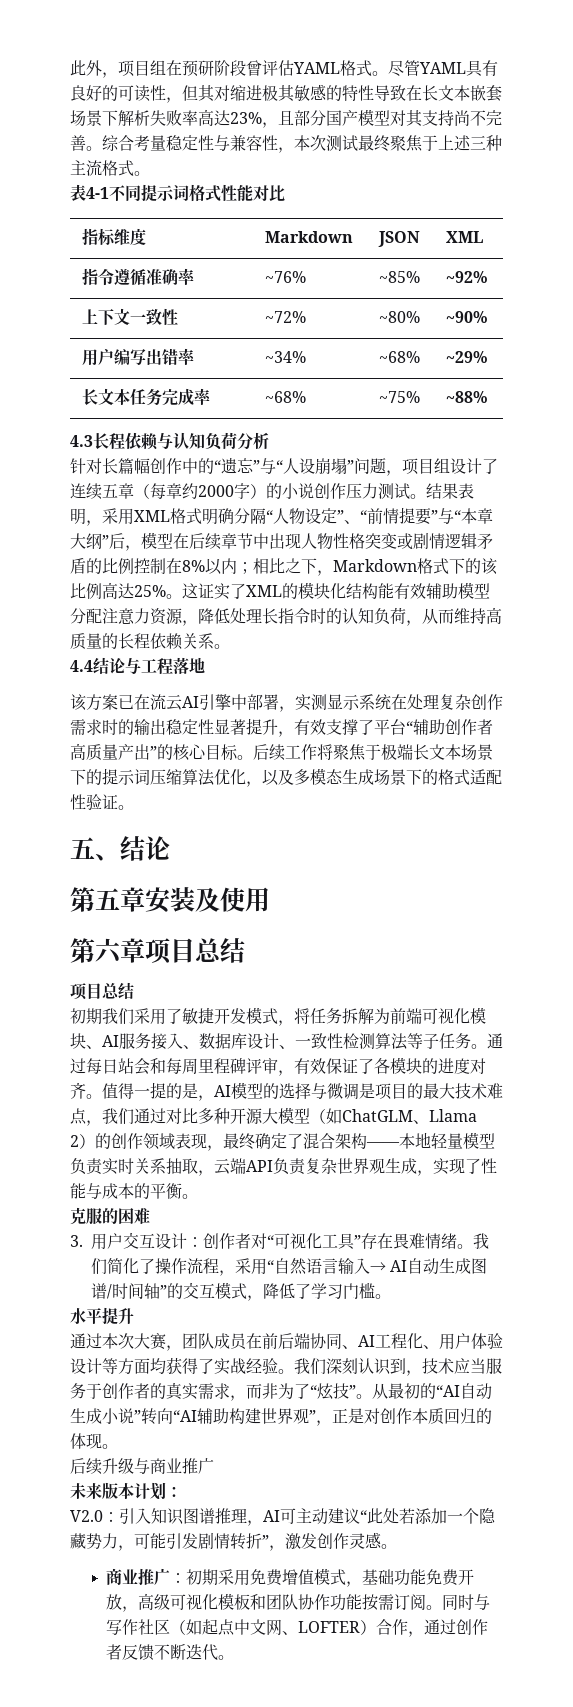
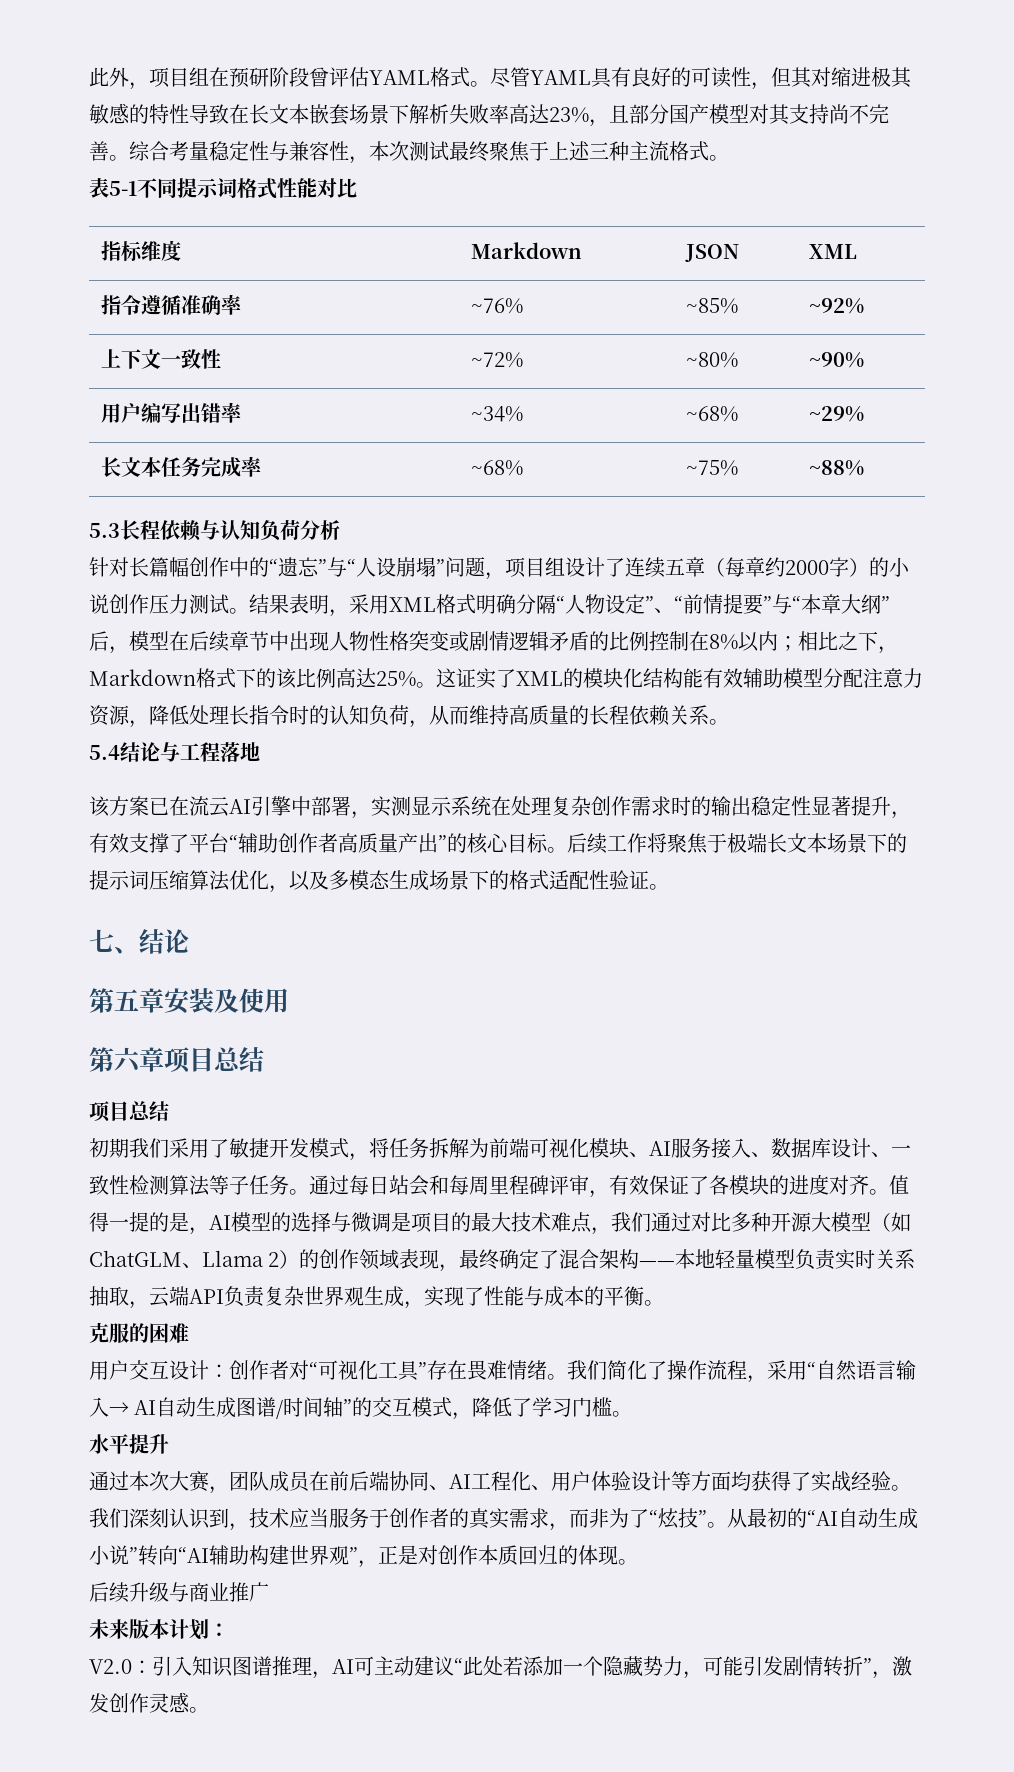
- 表4-1不同提示词格式性能对比
+ 表5-1不同提示词格式性能对比
- 4.3长程依赖与认知负荷分析
+ 5.3长程依赖与认知负荷分析
- 4.4结论与工程落地
+ 5.4结论与工程落地
- 五、结论
+ 七、结论
- 3.用户交互设计：创作者对“可视化工具”存在畏难情绪。
+ 用户交互设计：创作者对“可视化工具”存在畏难情绪。
- 商业推广：初期采用免费增值模式，基础功能免费开放，高级可视化模板和团队协作功能按需订阅。同时与写作社区（如起点中文网、LOFTER）合作，通过创作者反馈不断迭代。

